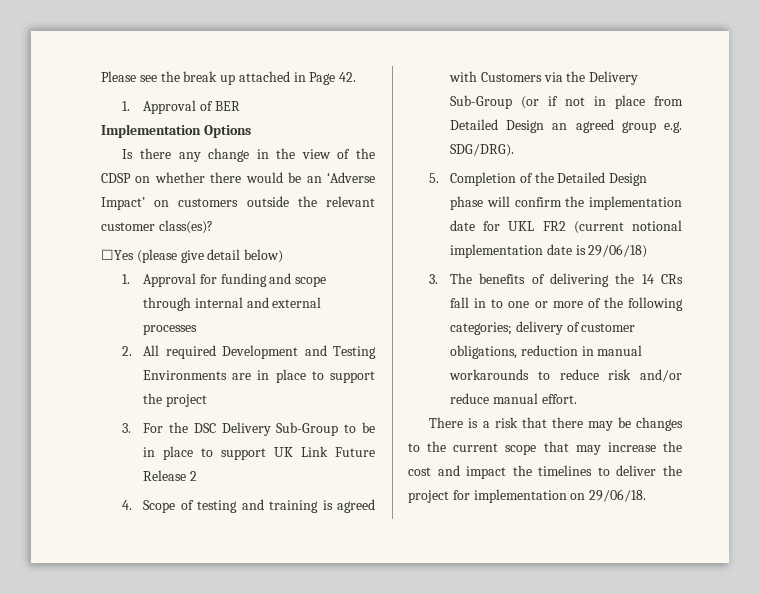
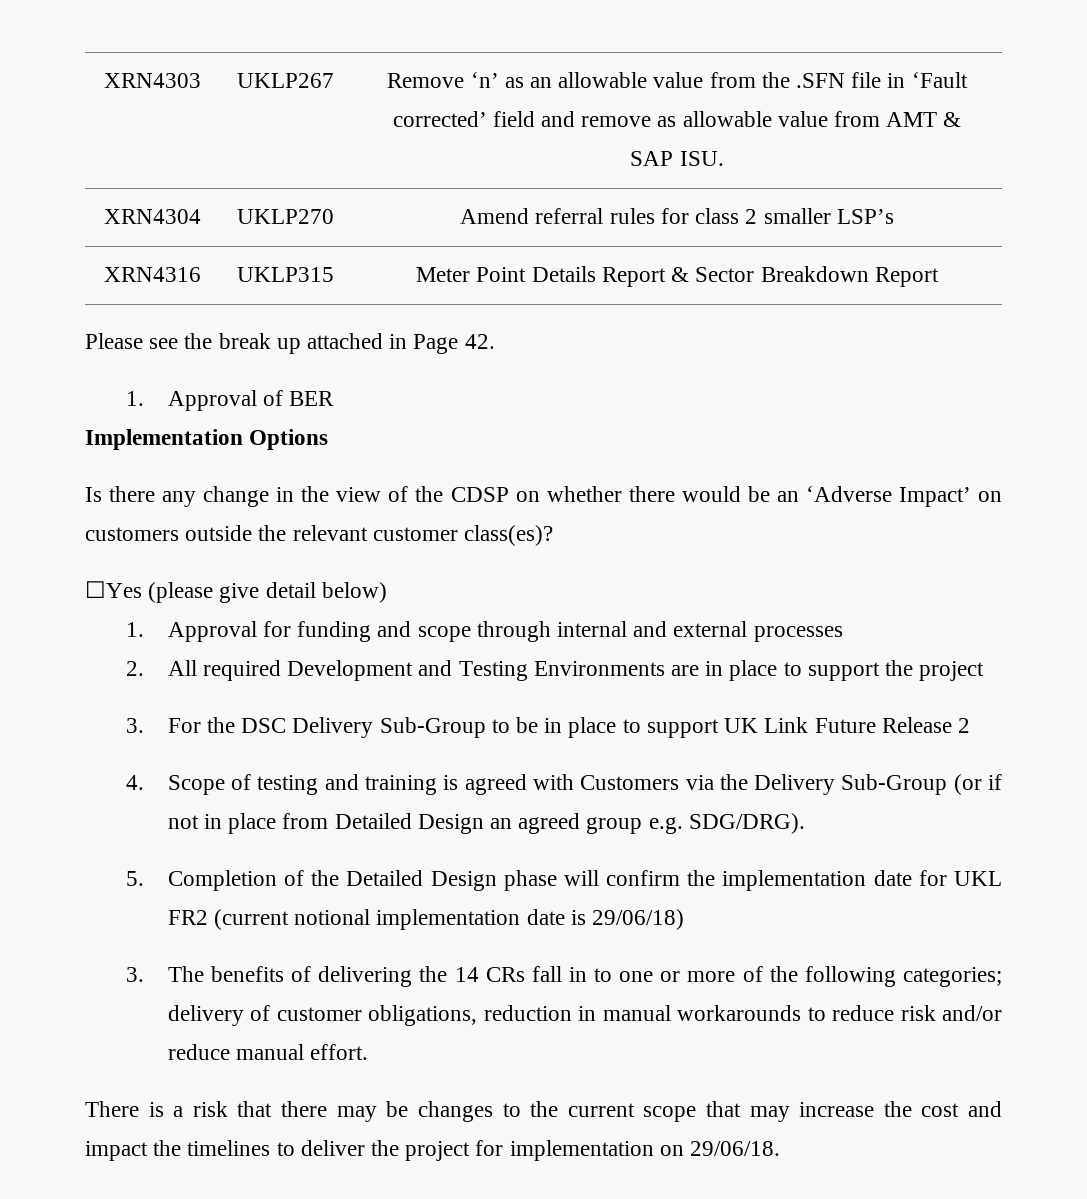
+ XRN4303 | UKLP267 | Remove ‘n’ as an allowable value from the .SFN file in ‘Fault corrected’ field and remove as allowable value from AMT & SAP ISU.
+ XRN4304 | UKLP270 | Amend referral rules for class 2 smaller LSP’s
+ XRN4316 | UKLP315 | Meter Point Details Report & Sector Breakdown Report

